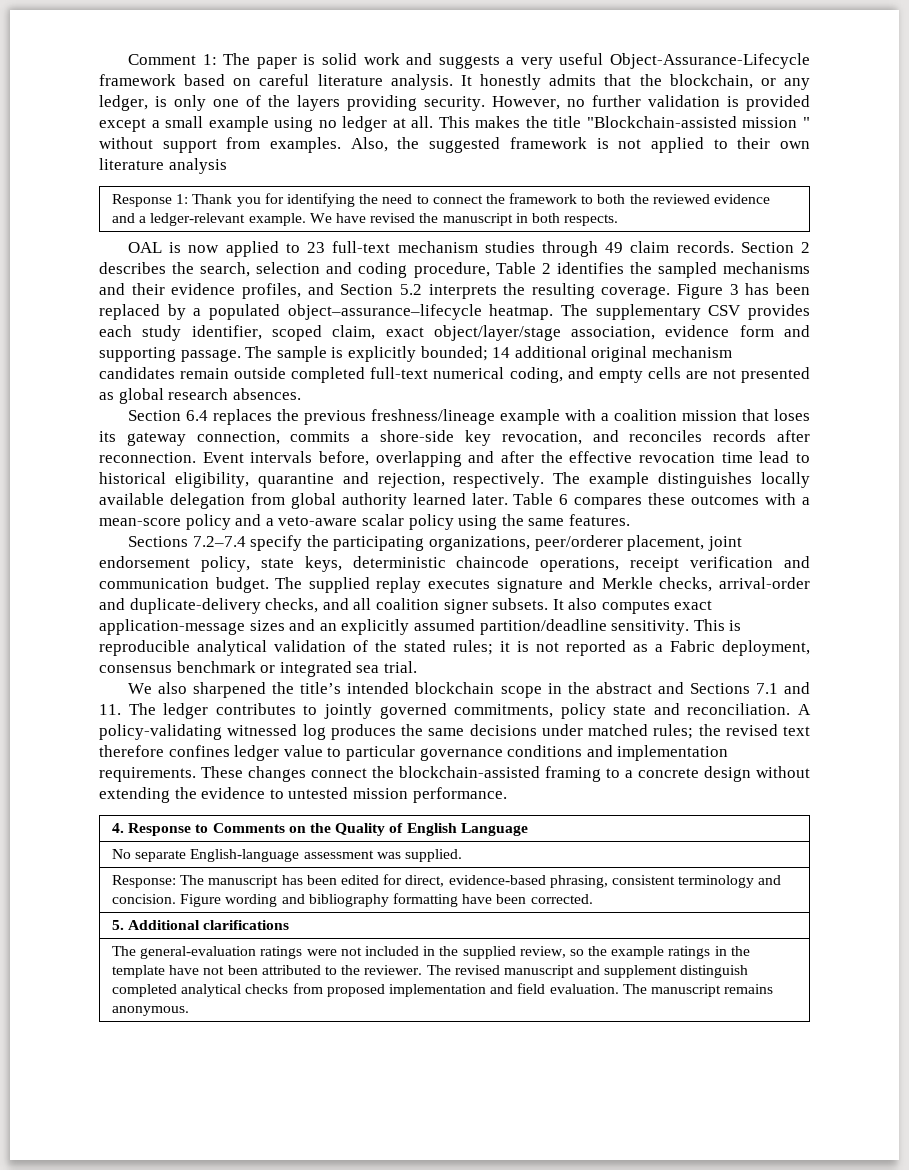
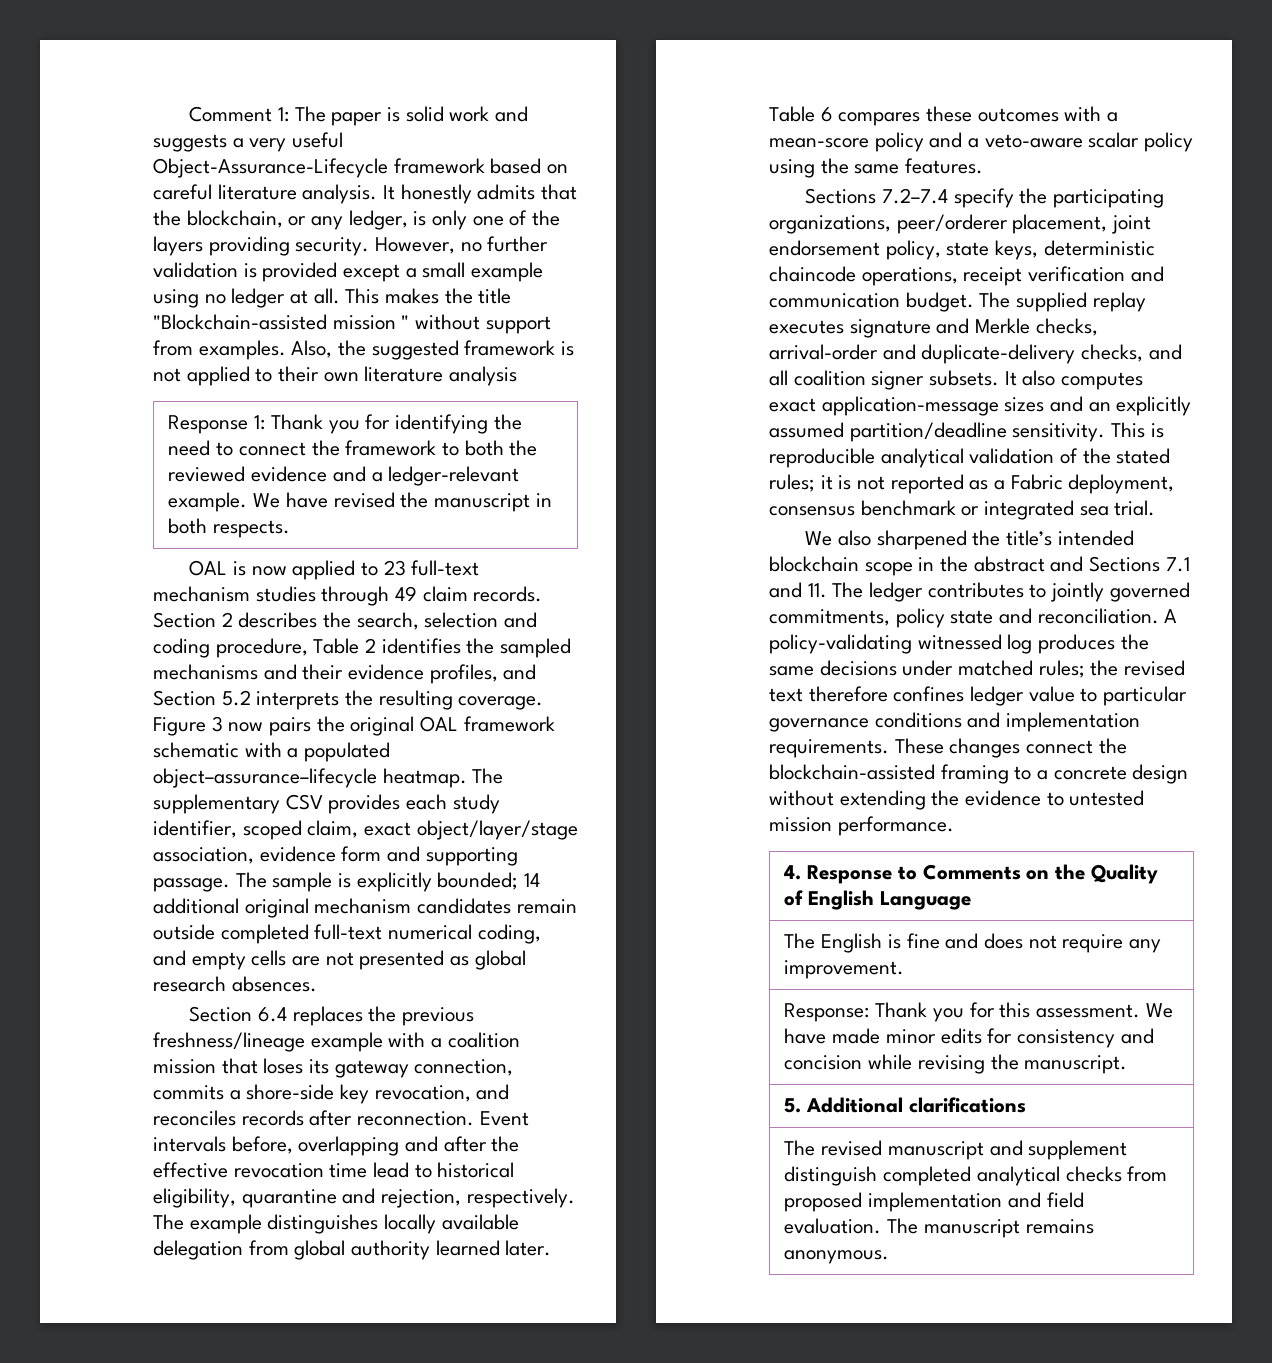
- Figure 3 has been replaced by a populated object–assurance–lifecycle heatmap.
+ Figure 3 now pairs the original OAL framework schematic with a populated object–assurance–lifecycle heatmap.
- No separate English-language assessment was supplied.
- Response: The manuscript has been edited for direct, evidence-based phrasing, consistent terminology and concision. Figure wording and bibliography formatting have been corrected.
+ The English is fine and does not require any improvement.
+ Response: Thank you for this assessment. We have made minor edits for consistency and concision while revising the manuscript.
  5. Additional clarifications
- The general-evaluation ratings were not included in the supplied review, so the example ratings in the template have not been attributed to the reviewer. The revised manuscript and supplement distinguish completed analytical checks from proposed implementation and field evaluation. The manuscript remains anonymous.
+ The revised manuscript and supplement distinguish completed analytical checks from proposed implementation and field evaluation. The manuscript remains anonymous.

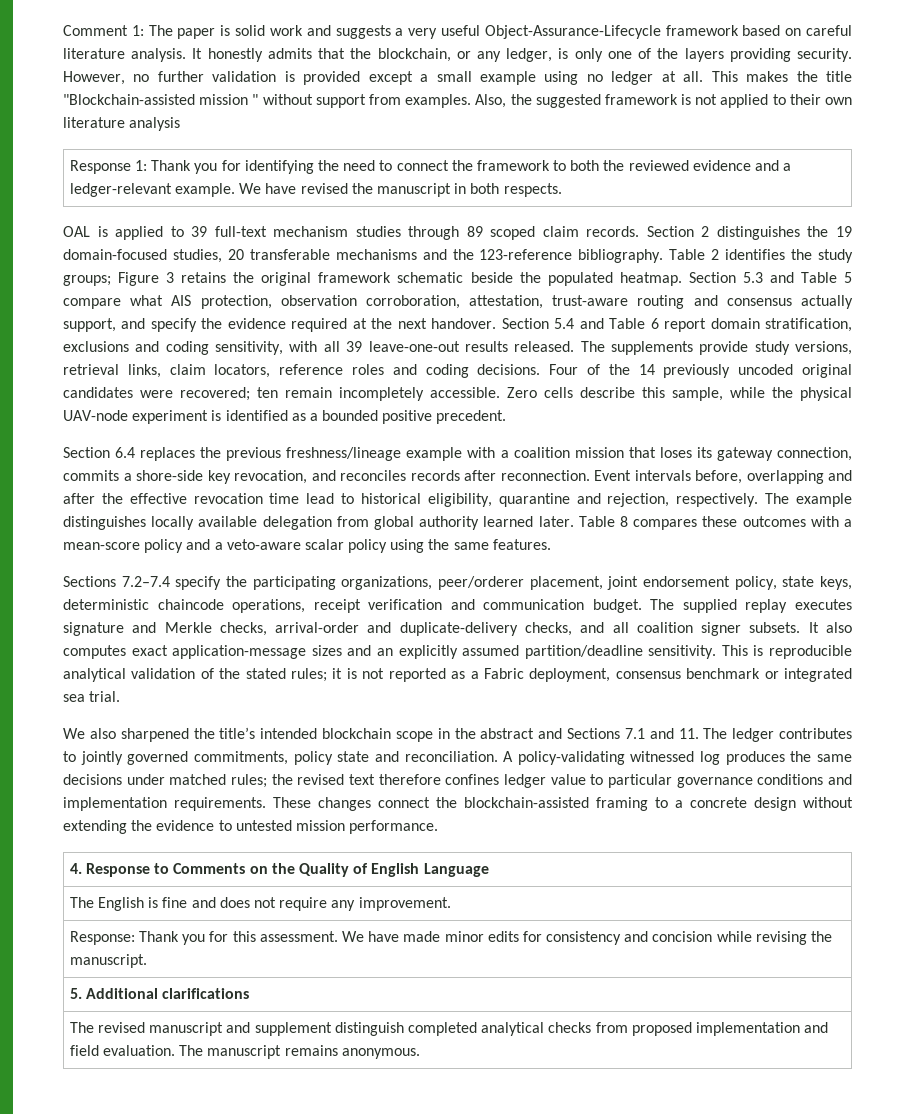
- OAL is now applied to 23 full-text mechanism studies through 49 claim records.
+ OAL is applied to 39 full-text mechanism studies through 89 scoped claim records.
- Section 2 describes the search, selection and coding procedure, Table 2 identifies the sampled mechanisms and their evidence profiles, and Section 5.2 interprets the resulting coverage. Figure 3 now pairs the original OAL framework schematic with a populated object–assurance–lifecycle heatmap. The supplementary CSV provides each study identifier, scoped claim, exact object/layer/stage association, evidence form and supporting passage. The sample is explicitly bounded; 14 additional original mechanism candidates remain outside completed full-text numerical coding, and empty cells are not presented as global research absences.
+ Section 2 distinguishes the 19 domain-focused studies, 20 transferable mechanisms and the 123-reference bibliography. Table 2 identifies the study groups; Figure 3 retains the original framework schematic beside the populated heatmap. Section 5.3 and Table 5 compare what AIS protection, observation corroboration, attestation, trust-aware routing and consensus actually support, and specify the evidence required at the next handover. Section 5.4 and Table 6 report domain stratification, exclusions and coding sensitivity, with all 39 leave-one-out results released. The supplements provide study versions, retrieval links, claim locators, reference roles and coding decisions. Four of the 14 previously uncoded original candidates were recovered; ten remain incompletely accessible. Zero cells describe this sample, while the physical UAV-node experiment is identified as a bounded positive precedent.
- Table 6 compares these outcomes with a mean-score policy and a veto-aware scalar policy using the same features.
+ Table 8 compares these outcomes with a mean-score policy and a veto-aware scalar policy using the same features.

